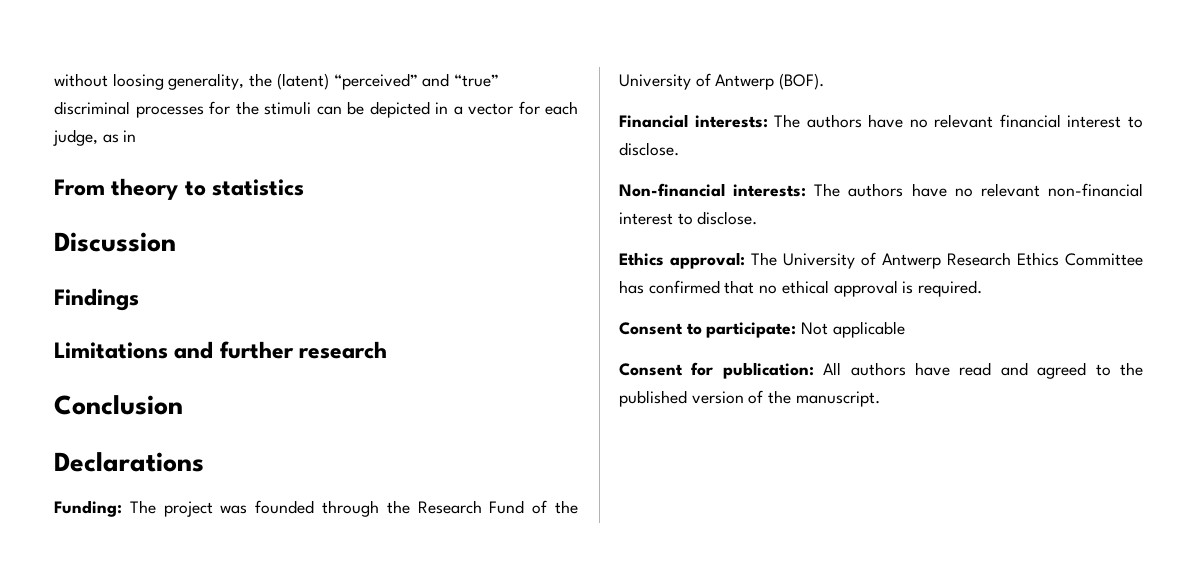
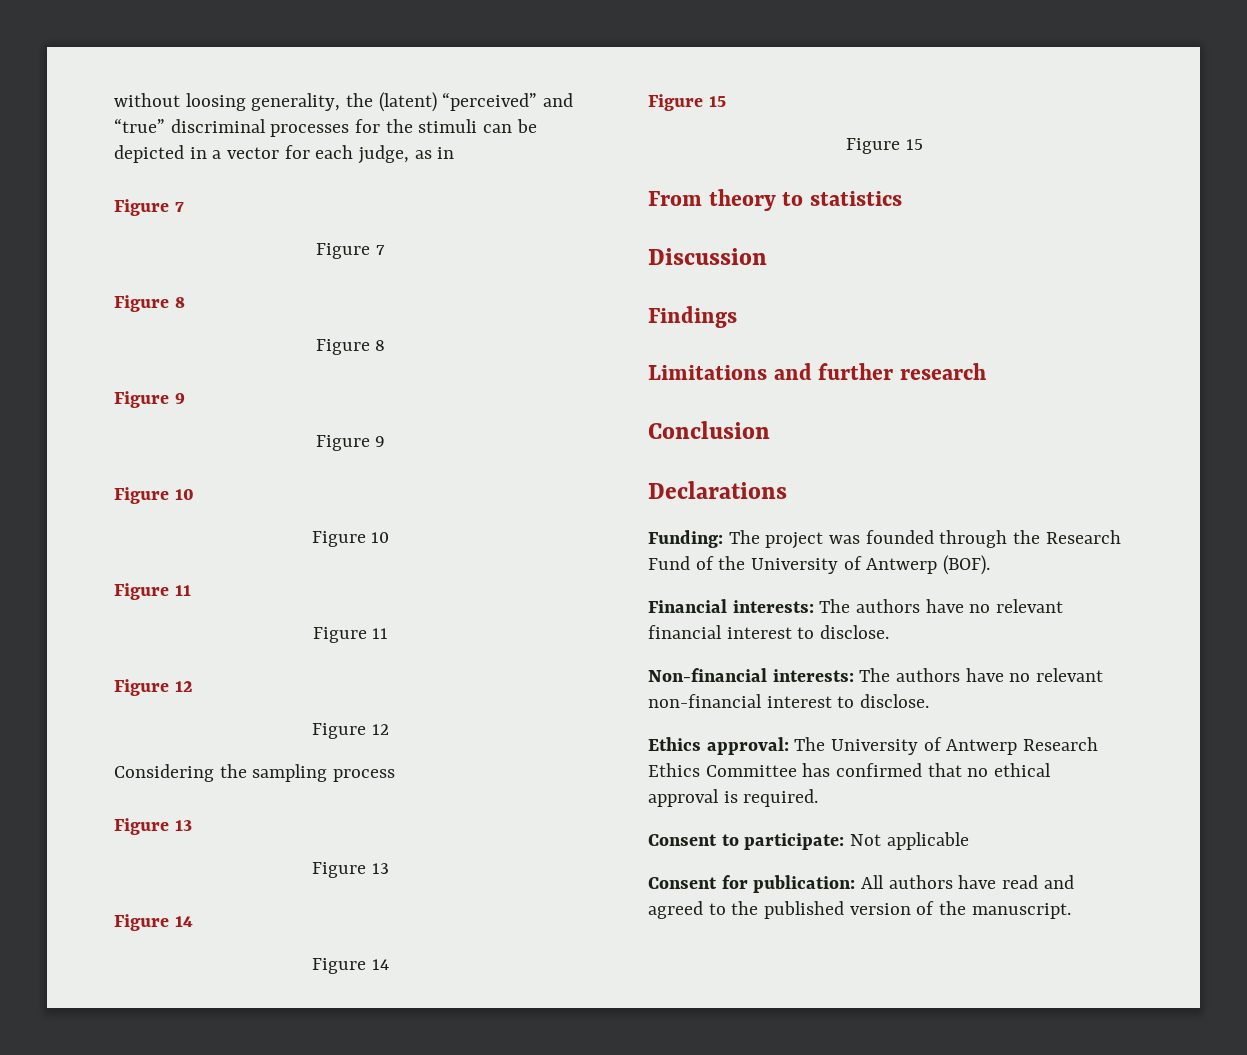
  without loosing generality, the (latent) “perceived” and “true” discriminal processes for the stimuli can be depicted in a vector for each judge, as in
+ Figure 7
+ Figure 7
+ Figure 8
+ Figure 8
+ Figure 9
+ Figure 9
+ Figure 10
+ Figure 10
+ Figure 11
+ Figure 11
+ Figure 12
+ Figure 12
+ Considering the sampling process
+ Figure 13
+ Figure 13
+ Figure 14
+ Figure 14
+ Figure 15
+ Figure 15

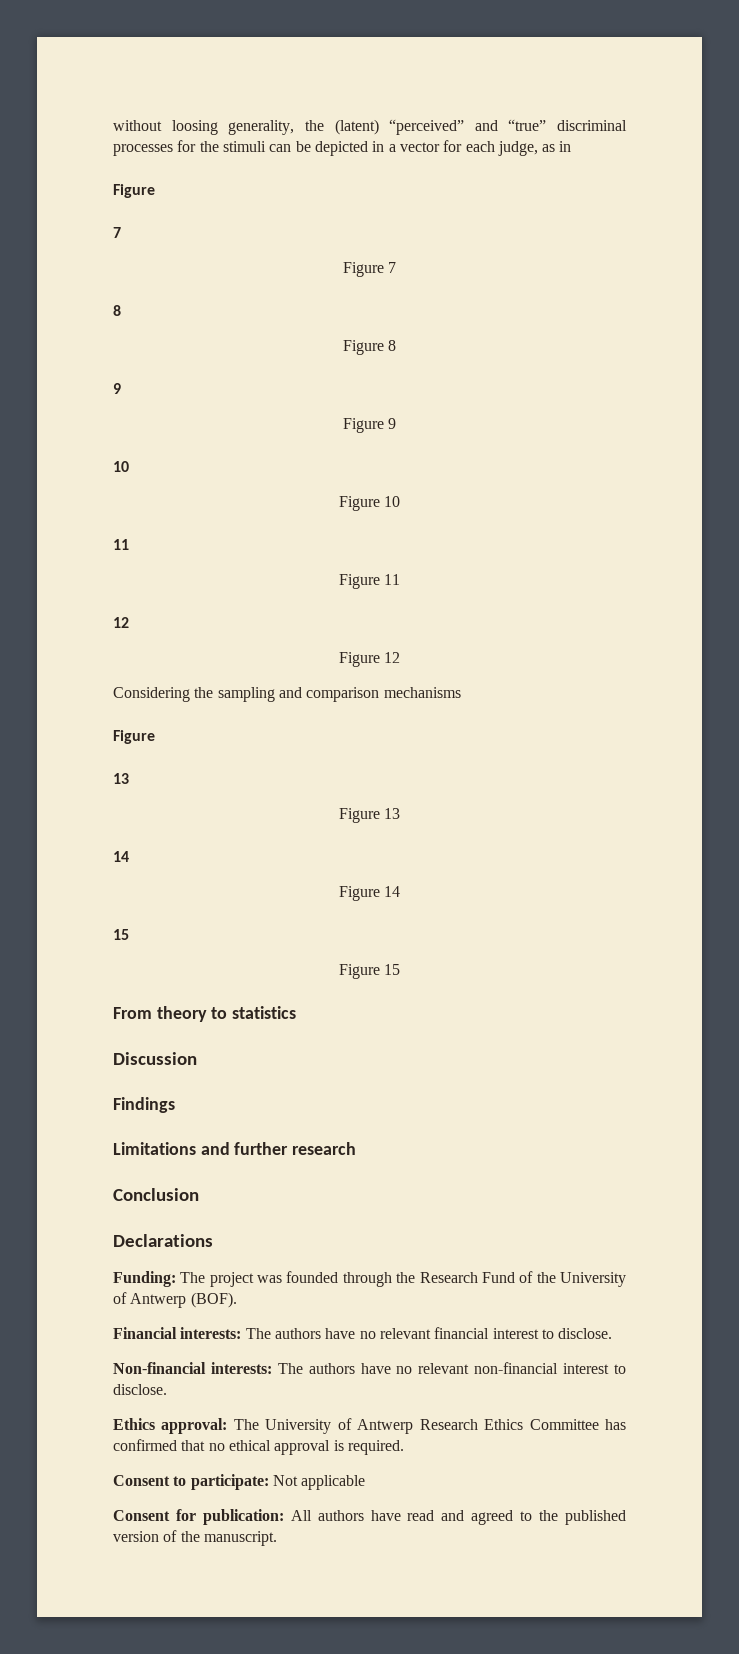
  without loosing generality, the (latent) “perceived” and “true” discriminal processes for the stimuli can be depicted in a vector for each judge, as in
+ Figure
+ 7
  Figure 7
- Figure 7
+ 8
  Figure 8
- Figure 8
+ 9
  Figure 9
- Figure 9
+ 10
  Figure 10
- Figure 10
+ 11
  Figure 11
- Figure 11
- Figure 12
+ 12
- Considering the sampling process
+ Considering the sampling and comparison mechanisms
+ Figure
+ 13
  Figure 13
- Figure 13
+ 14
  Figure 14
- Figure 14
- Figure 15
+ 15

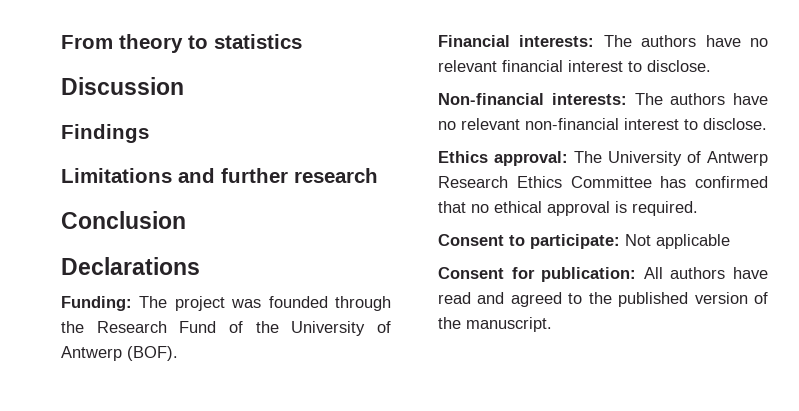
- without loosing generality, the (latent) “perceived” and “true” discriminal processes for the stimuli can be depicted in a vector for each judge, as in
- Figure
- 7
- Figure 7
- 8
- Figure 8
- 9
- Figure 9
- 10
- Figure 10
- 11
- Figure 11
- 12
- Figure 12
- Considering the sampling and comparison mechanisms
- Figure
- 13
- Figure 13
- 14
- Figure 14
- 15
- Figure 15

